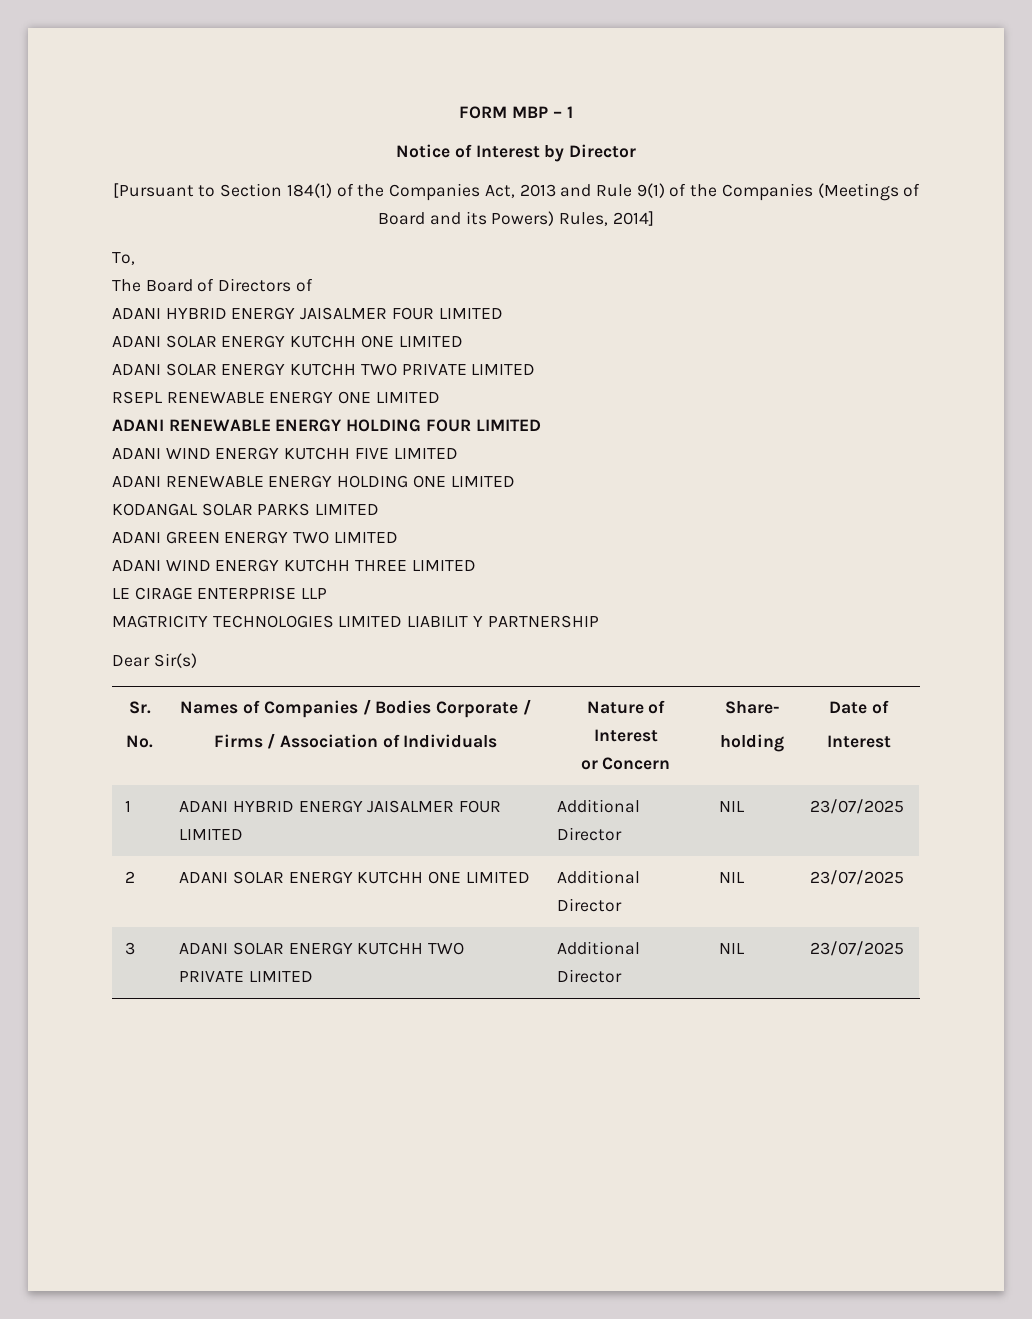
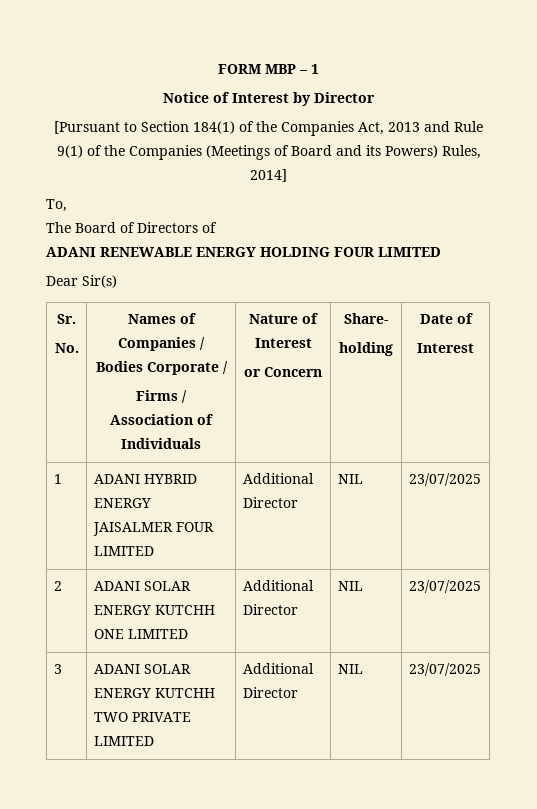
  The Board of Directors of
- ADANI HYBRID ENERGY JAISALMER FOUR LIMITED
- ADANI SOLAR ENERGY KUTCHH ONE LIMITED
- ADANI SOLAR ENERGY KUTCHH TWO PRIVATE LIMITED
- RSEPL RENEWABLE ENERGY ONE LIMITED
- ADANI WIND ENERGY KUTCHH FIVE LIMITED
- ADANI RENEWABLE ENERGY HOLDING ONE LIMITED
- KODANGAL SOLAR PARKS LIMITED
- ADANI GREEN ENERGY TWO LIMITED
- ADANI WIND ENERGY KUTCHH THREE LIMITED
- LE CIRAGE ENTERPRISE LLP
- MAGTRICITY TECHNOLOGIES LIMITED LIABILIT Y PARTNERSHIP

